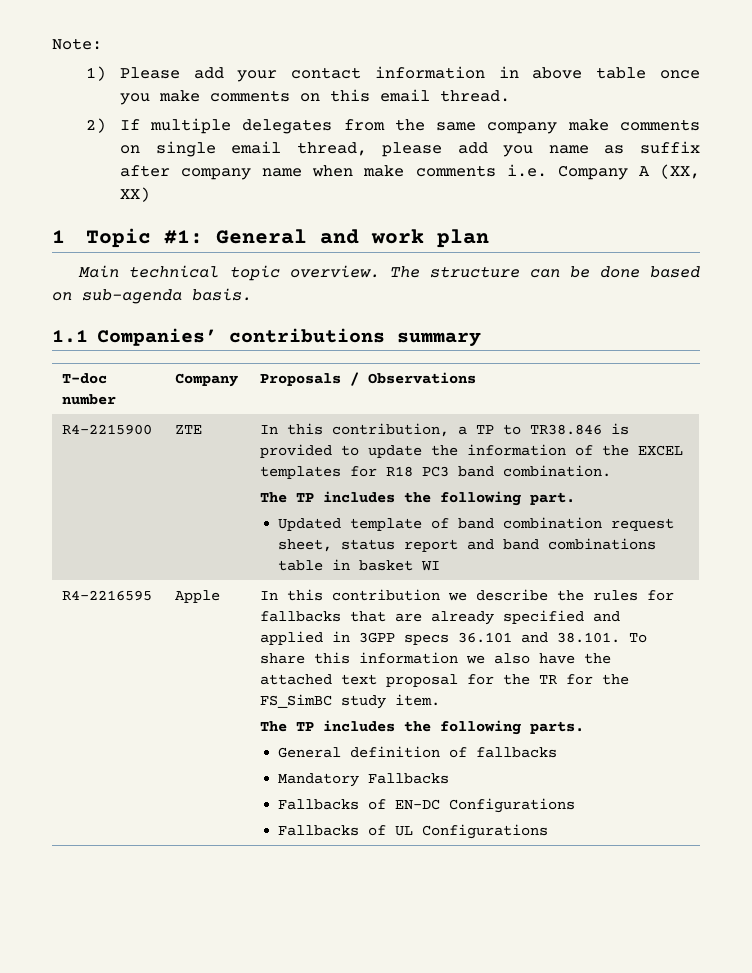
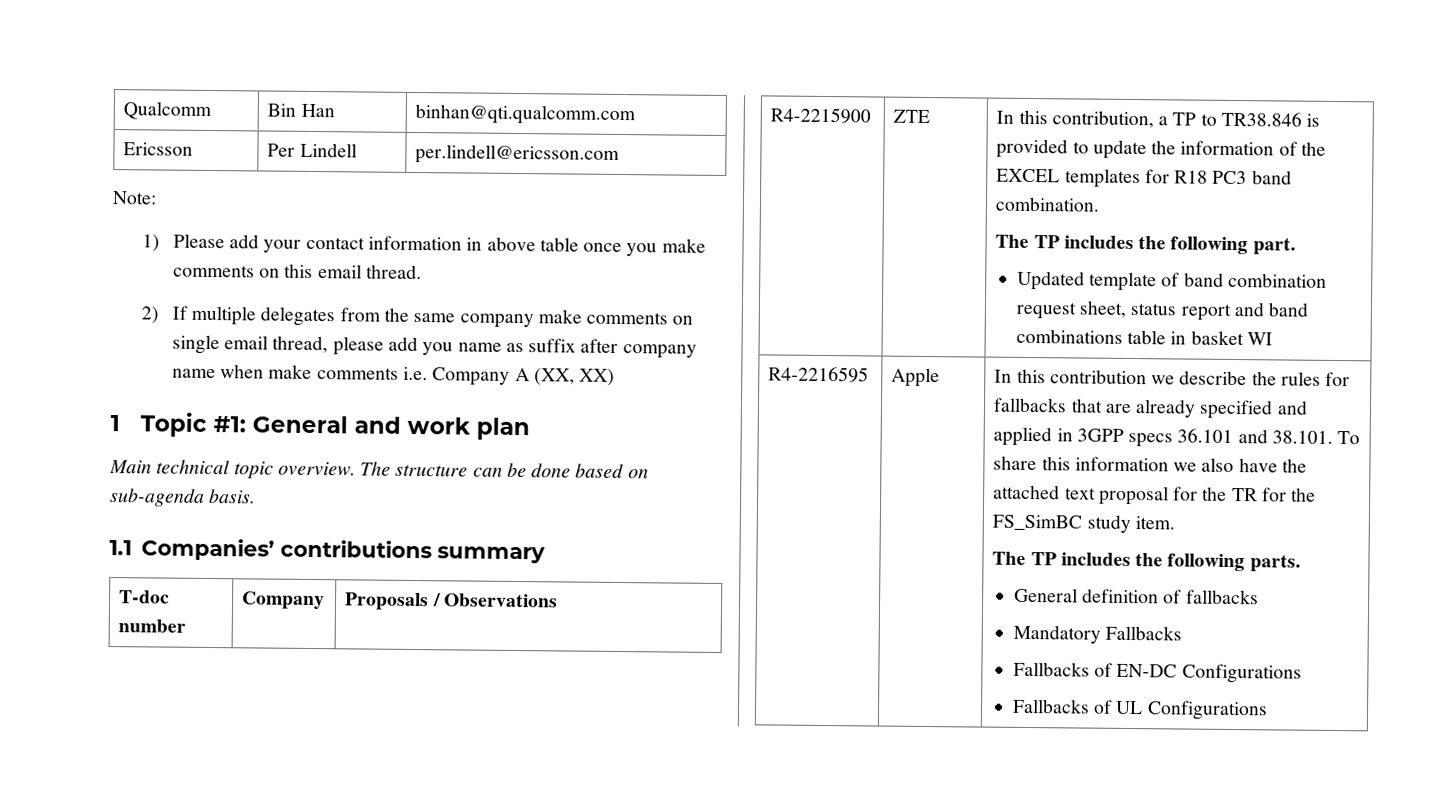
+ Qualcomm | Bin Han | binhan@qti.qualcomm.com
+ Ericsson | Per Lindell | per.lindell@ericsson.com

